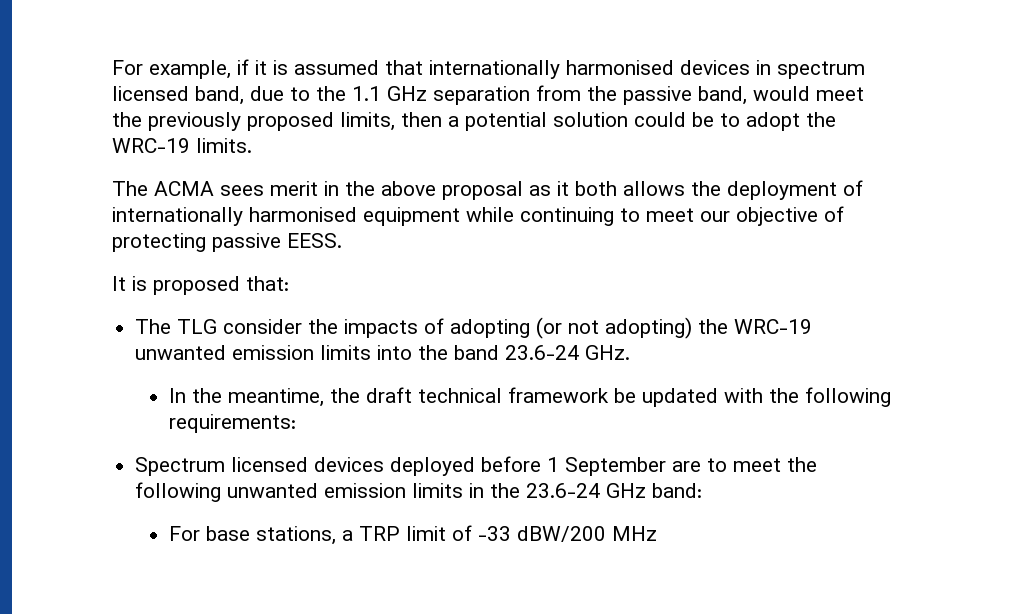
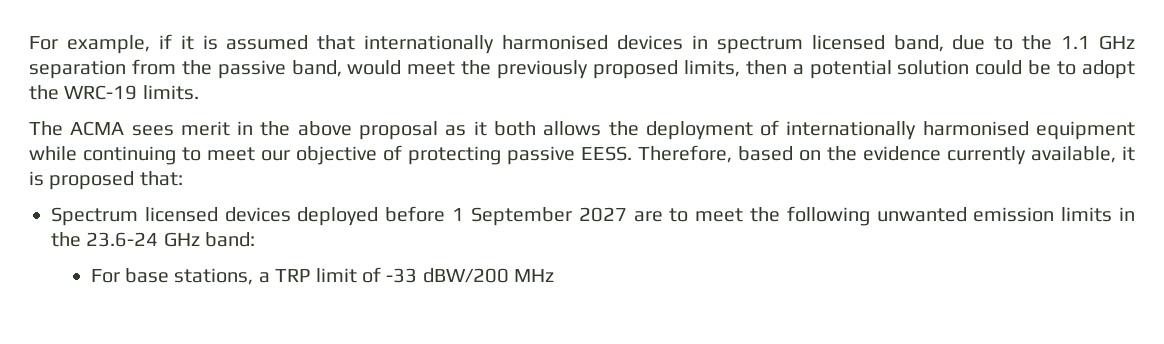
- The ACMA sees merit in the above proposal as it both allows the deployment of internationally harmonised equipment while continuing to meet our objective of protecting passive EESS.
- It is proposed that:
- The TLG consider the impacts of adopting (or not adopting) the WRC-19 unwanted emission limits into the band 23.6-24 GHz.
- In the meantime, the draft technical framework be updated with the following requirements:
+ The ACMA sees merit in the above proposal as it both allows the deployment of internationally harmonised equipment while continuing to meet our objective of protecting passive EESS. Therefore, based on the evidence currently available, it is proposed that:
- Spectrum licensed devices deployed before 1 September are to meet the following unwanted emission limits in the 23.6-24 GHz band:
+ Spectrum licensed devices deployed before 1 September 2027 are to meet the following unwanted emission limits in the 23.6-24 GHz band:

